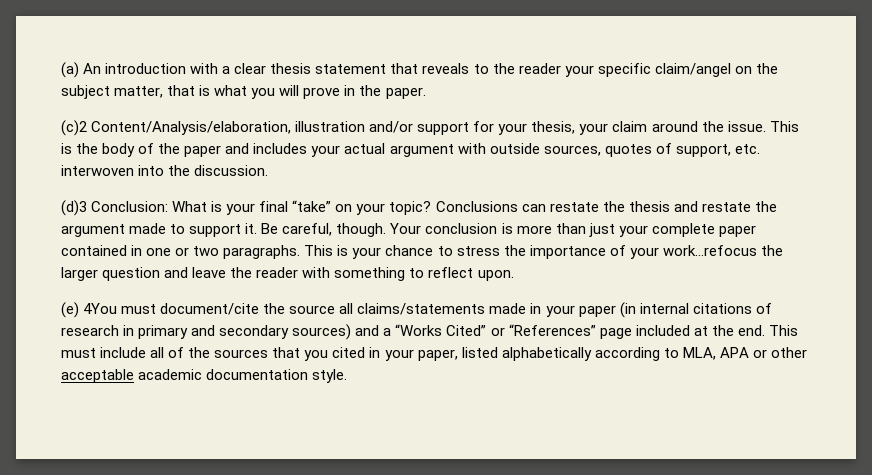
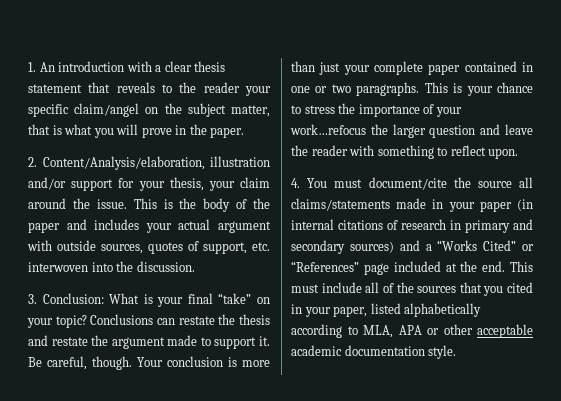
- (a) An introduction with a clear thesis statement that reveals to the reader your specific claim/angel on the subject matter, that is what you will prove in the paper.
+ 1. An introduction with a clear thesis statement that reveals to the reader your specific claim/angel on the subject matter, that is what you will prove in the paper.
- (c)2 Content/Analysis/elaboration, illustration and/or support for your thesis, your claim around the issue.
+ 2. Content/Analysis/elaboration, illustration and/or support for your thesis, your claim around the issue.
- (d)3 Conclusion: What is your final “take” on your topic?
+ 3. Conclusion: What is your final “take” on your topic?
- (e) 4You must document/cite the source all claims/statements made in your paper (in internal citations of research in primary and secondary sources) and a “Works Cited” or “References” page included at the end.
+ 4. You must document/cite the source all claims/statements made in your paper (in internal citations of research in primary and secondary sources) and a “Works Cited” or “References” page included at the end.

